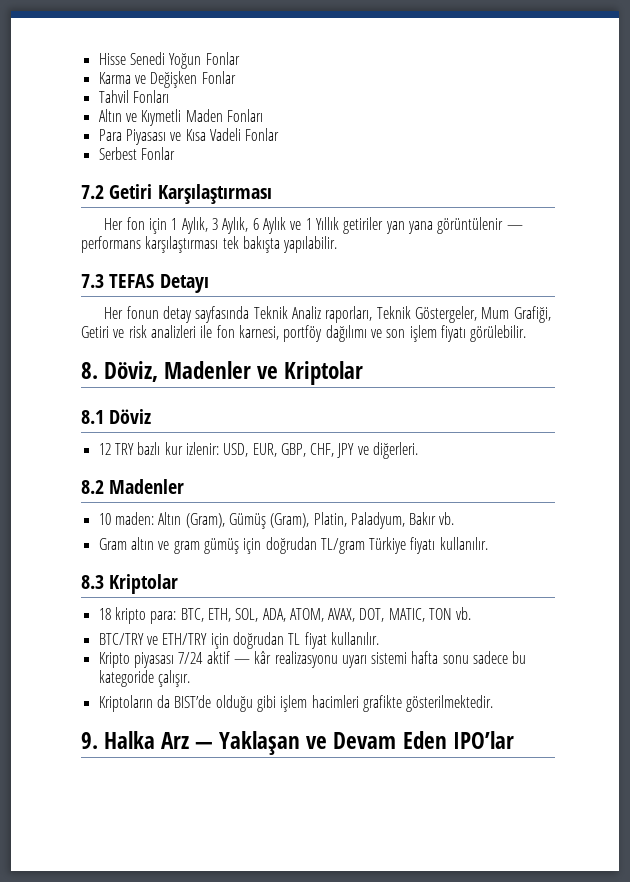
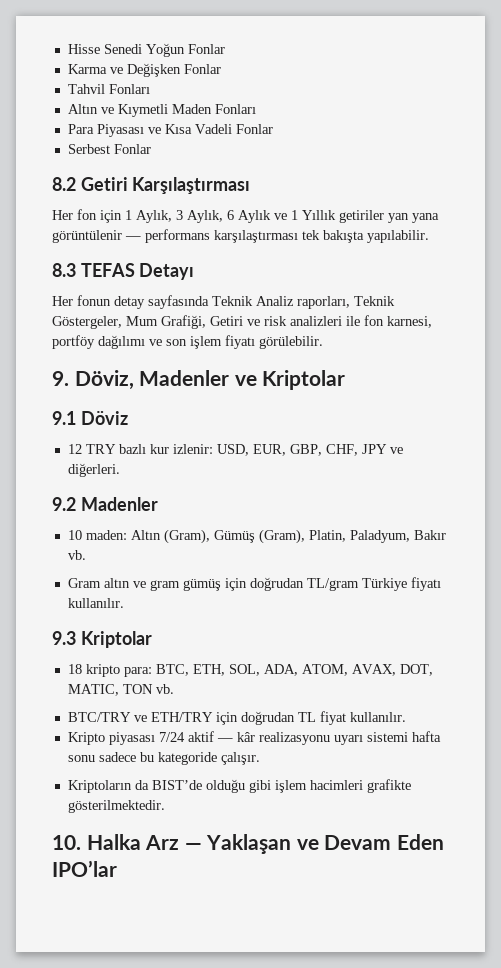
- 7.2 Getiri Karşılaştırması
+ 8.2 Getiri Karşılaştırması
- 7.3 TEFAS Detayı
+ 8.3 TEFAS Detayı
- 8. Döviz, Madenler ve Kriptolar
+ 9. Döviz, Madenler ve Kriptolar
- 8.1 Döviz
+ 9.1 Döviz
- 8.2 Madenler
+ 9.2 Madenler
- 8.3 Kriptolar
+ 9.3 Kriptolar
- 9. Halka Arz — Yaklaşan ve Devam Eden IPO’lar
+ 10. Halka Arz — Yaklaşan ve Devam Eden IPO’lar

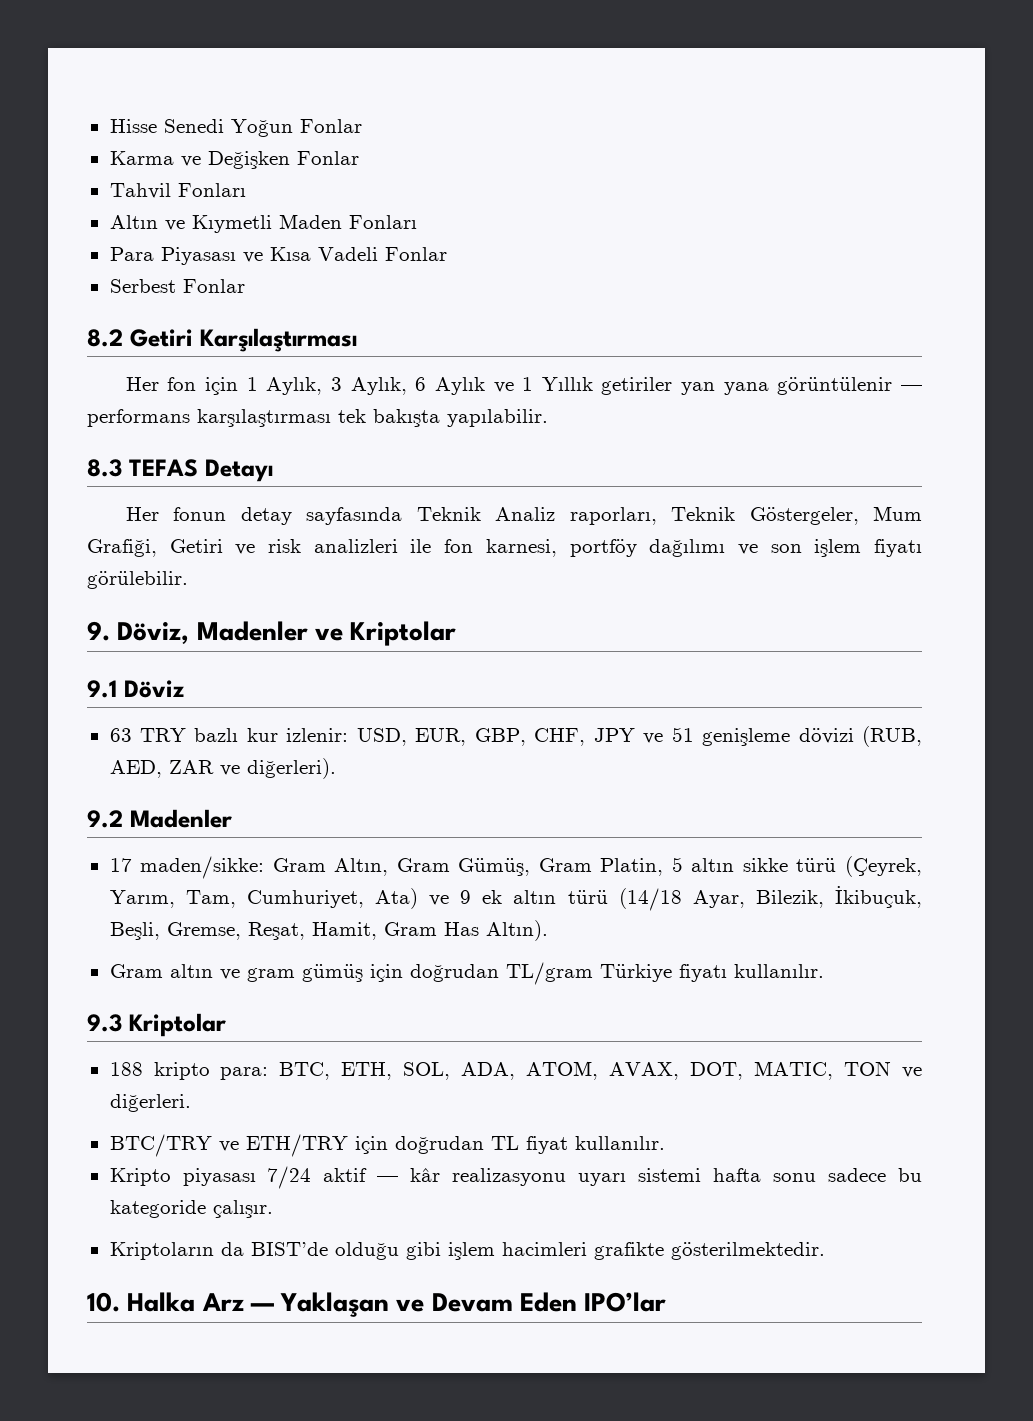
- 12 TRY bazlı kur izlenir: USD, EUR, GBP, CHF, JPY ve diğerleri.
+ 63 TRY bazlı kur izlenir: USD, EUR, GBP, CHF, JPY ve 51 genişleme dövizi (RUB, AED, ZAR ve diğerleri).
  9.2 Madenler
- 10 maden: Altın (Gram), Gümüş (Gram), Platin, Paladyum, Bakır vb.
+ 17 maden/sikke: Gram Altın, Gram Gümüş, Gram Platin, 5 altın sikke türü (Çeyrek, Yarım, Tam, Cumhuriyet, Ata) ve 9 ek altın türü (14/18 Ayar, Bilezik, İkibuçuk, Beşli, Gremse, Reşat, Hamit, Gram Has Altın).
- 18 kripto para: BTC, ETH, SOL, ADA, ATOM, AVAX, DOT, MATIC, TON vb.
+ 188 kripto para: BTC, ETH, SOL, ADA, ATOM, AVAX, DOT, MATIC, TON ve diğerleri.

